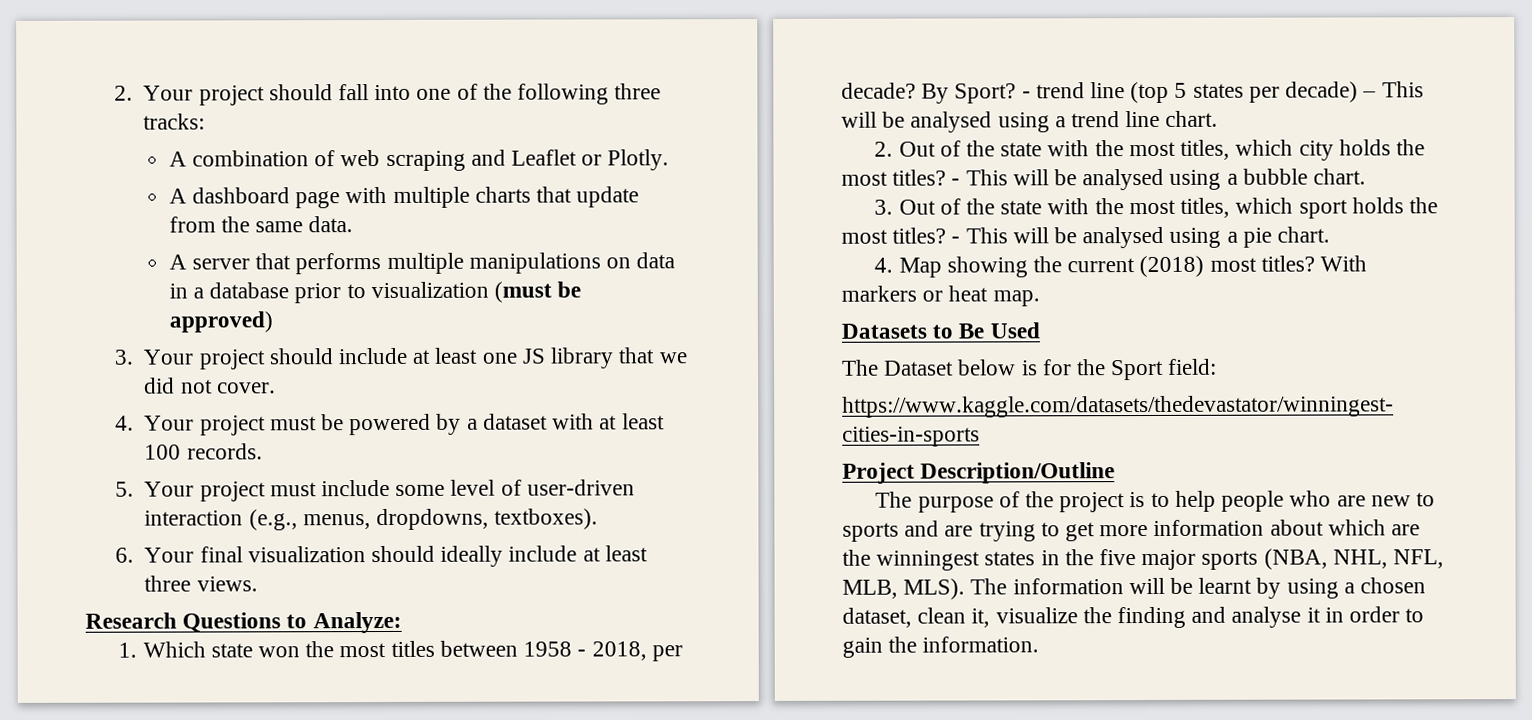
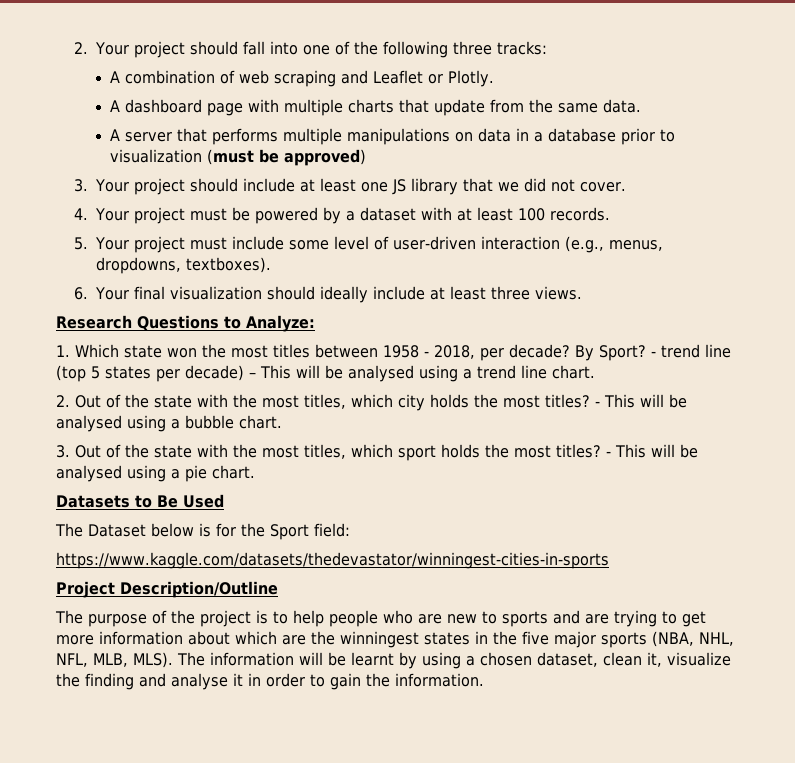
- 4. Map showing the current (2018) most titles? With markers or heat map.

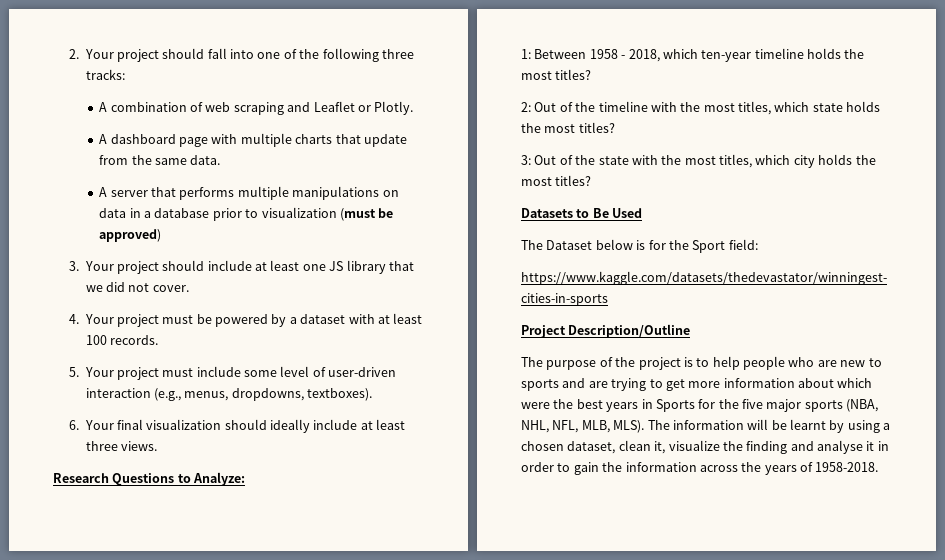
- 1. Which state won the most titles between 1958 - 2018, per decade? By Sport? - trend line (top 5 states per decade) – This will be analysed using a trend line chart.
- 2. Out of the state with the most titles, which city holds the most titles? - This will be analysed using a bubble chart.
- 3. Out of the state with the most titles, which sport holds the most titles? - This will be analysed using a pie chart.
+ 1: Between 1958 - 2018, which ten-year timeline holds the most titles?
+ 2: Out of the timeline with the most titles, which state holds the most titles?
+ 3: Out of the state with the most titles, which city holds the most titles?
- The purpose of the project is to help people who are new to sports and are trying to get more information about which are the winningest states in the five major sports (NBA, NHL, NFL, MLB, MLS).
+ The purpose of the project is to help people who are new to sports and are trying to get more information about which were the best years in Sports for the five major sports (NBA, NHL, NFL, MLB, MLS).
- The information will be learnt by using a chosen dataset, clean it, visualize the finding and analyse it in order to gain the information.
+ The information will be learnt by using a chosen dataset, clean it, visualize the finding and analyse it in order to gain the information across the years of 1958-2018.

